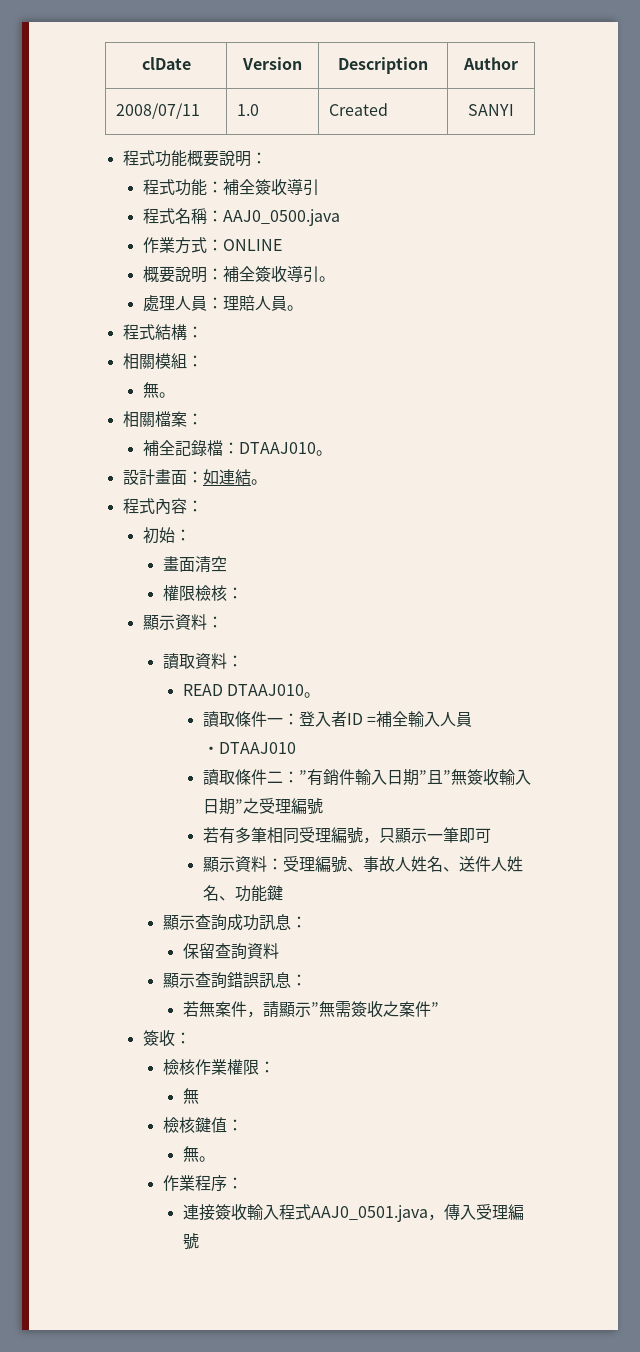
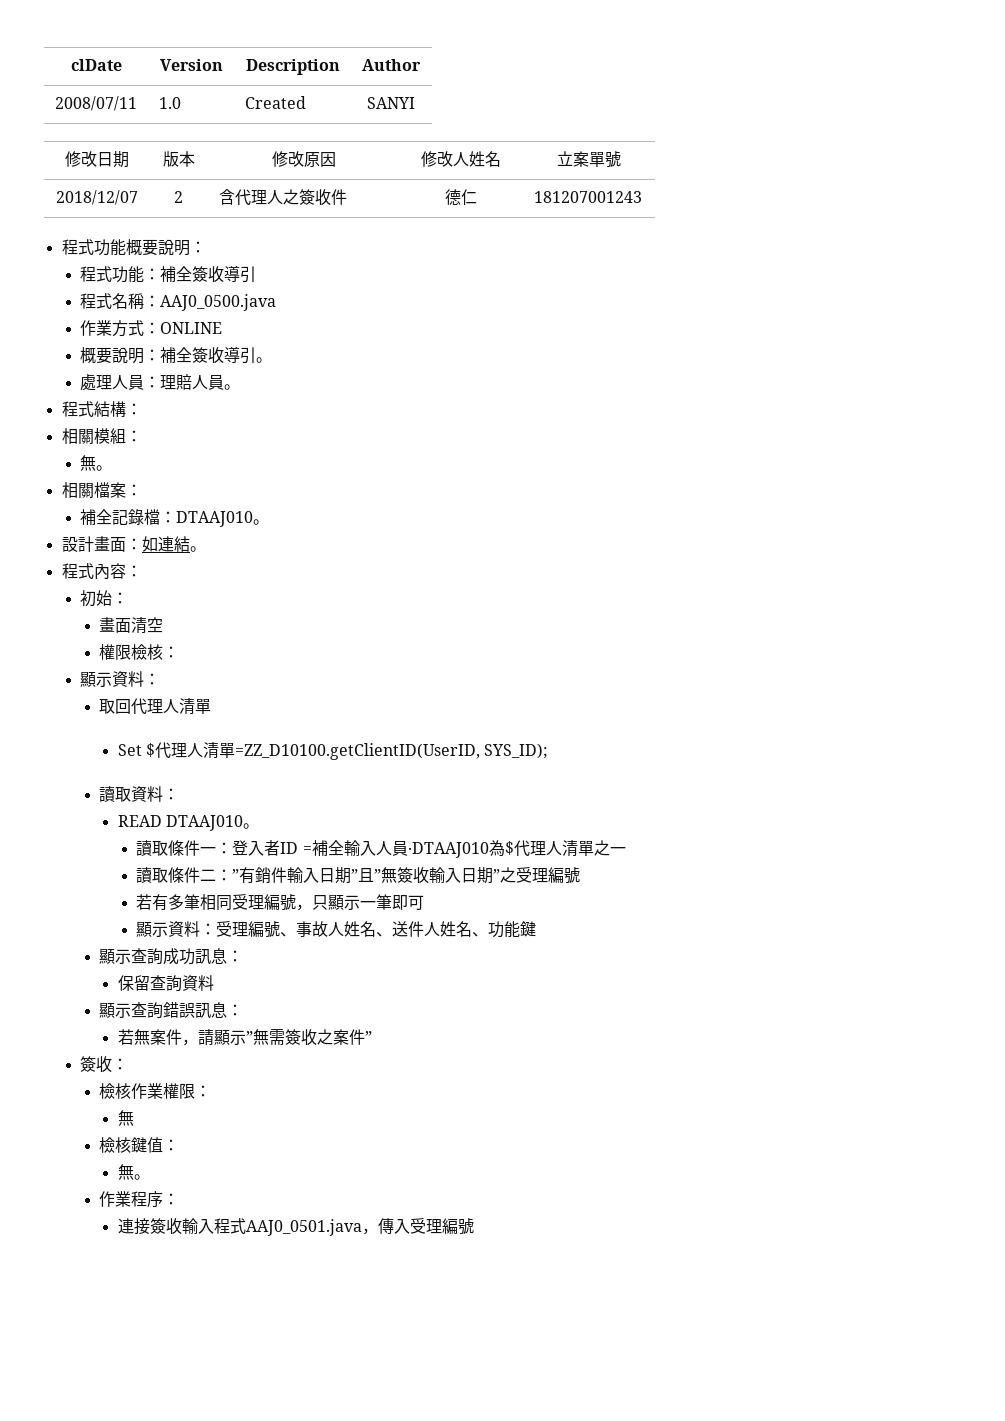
+ 修改日期 | 版本 | 修改原因 | 修改人姓名 | 立案單號
+ 2018/12/07 | 2 | 含代理人之簽收件 | 德仁 | 181207001243
+ 取回代理人清單
+ Set $代理人清單=ZZ_D10100.getClientID(UserID, SYS_ID);
- 讀取條件一：登入者ID =補全輸入人員‧DTAAJ010
+ 讀取條件一：登入者ID =補全輸入人員‧DTAAJ010為$代理人清單之一

